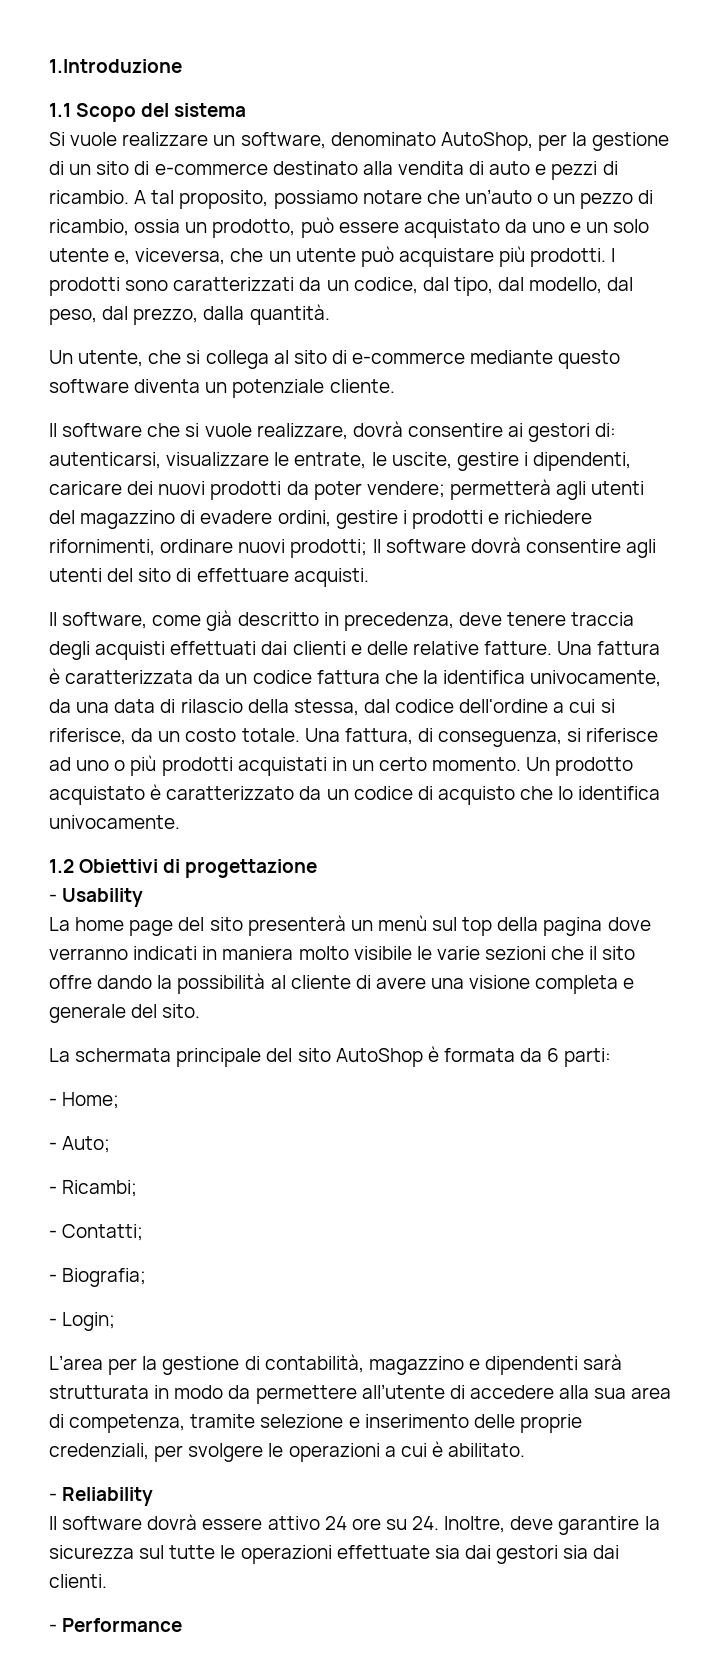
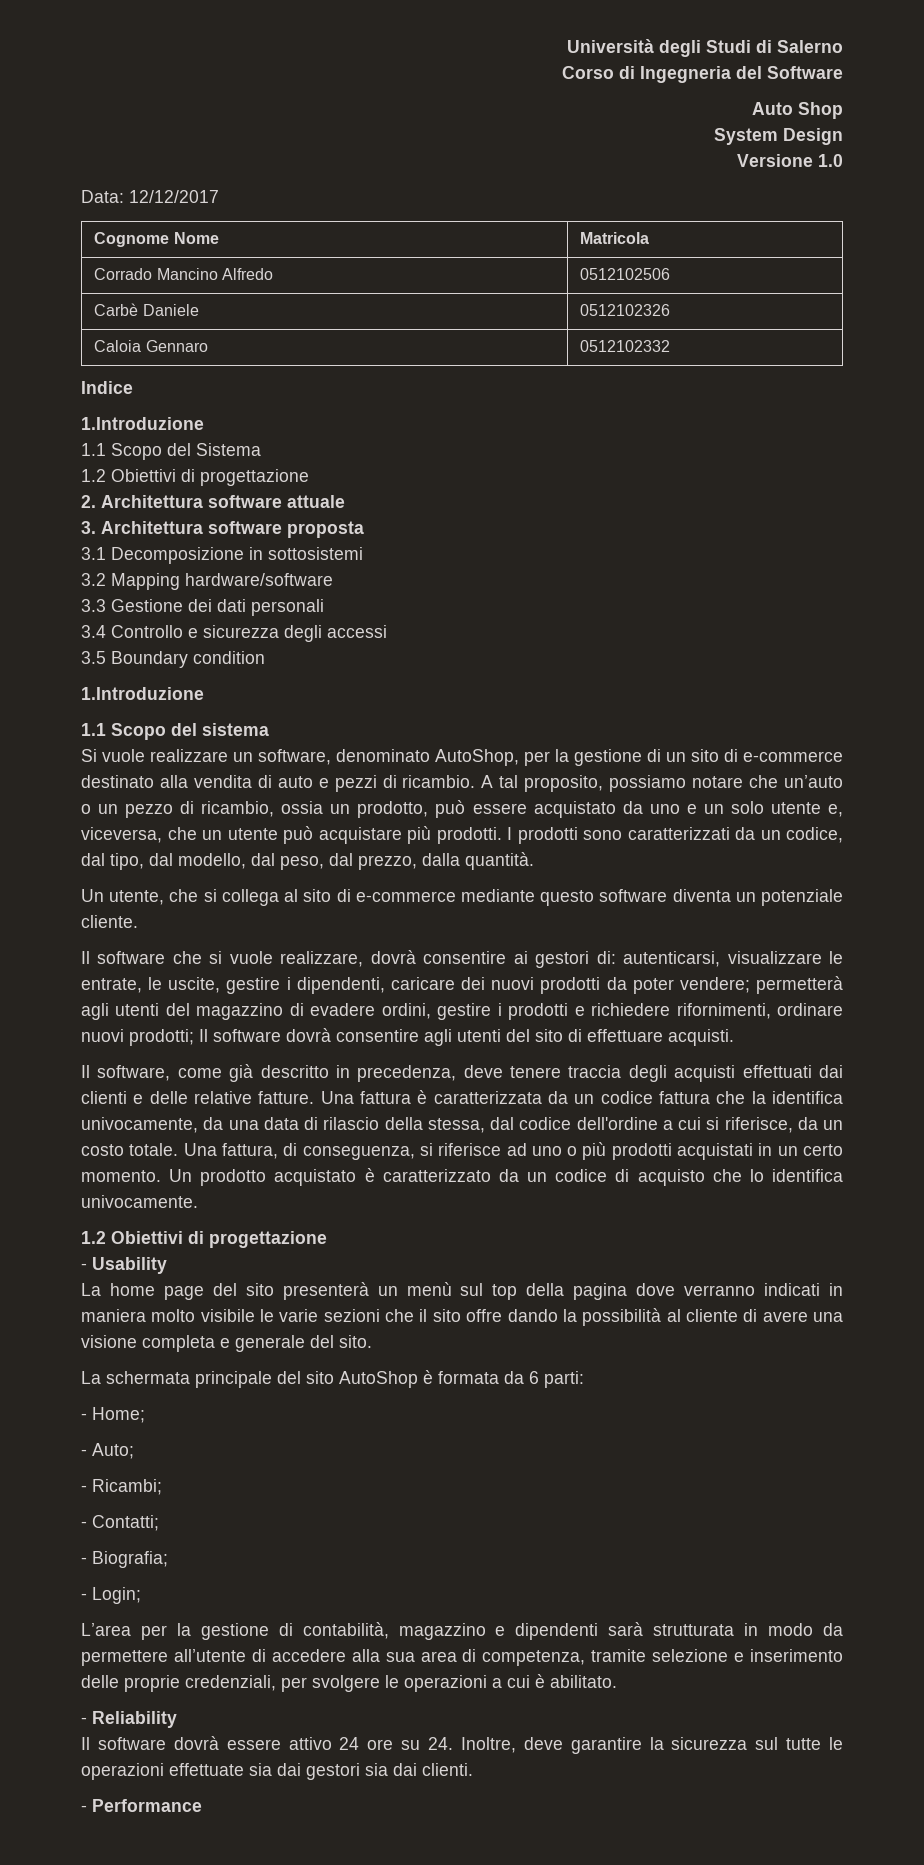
+ Università degli Studi di Salerno
+ Corso di Ingegneria del Software
+ Auto Shop
+ System Design
+ Versione 1.0
+ Data: 12/12/2017
+ Cognome Nome | Matricola
+ Corrado Mancino Alfredo | 0512102506
+ Carbè Daniele | 0512102326
+ Caloia Gennaro | 0512102332
+ Indice
+ 1.Introduzione
+ 1.1 Scopo del Sistema
+ 1.2 Obiettivi di progettazione
+ 2. Architettura software attuale
+ 3. Architettura software proposta
+ 3.1 Decomposizione in sottosistemi
+ 3.2 Mapping hardware/software
+ 3.3 Gestione dei dati personali
+ 3.4 Controllo e sicurezza degli accessi
+ 3.5 Boundary condition

